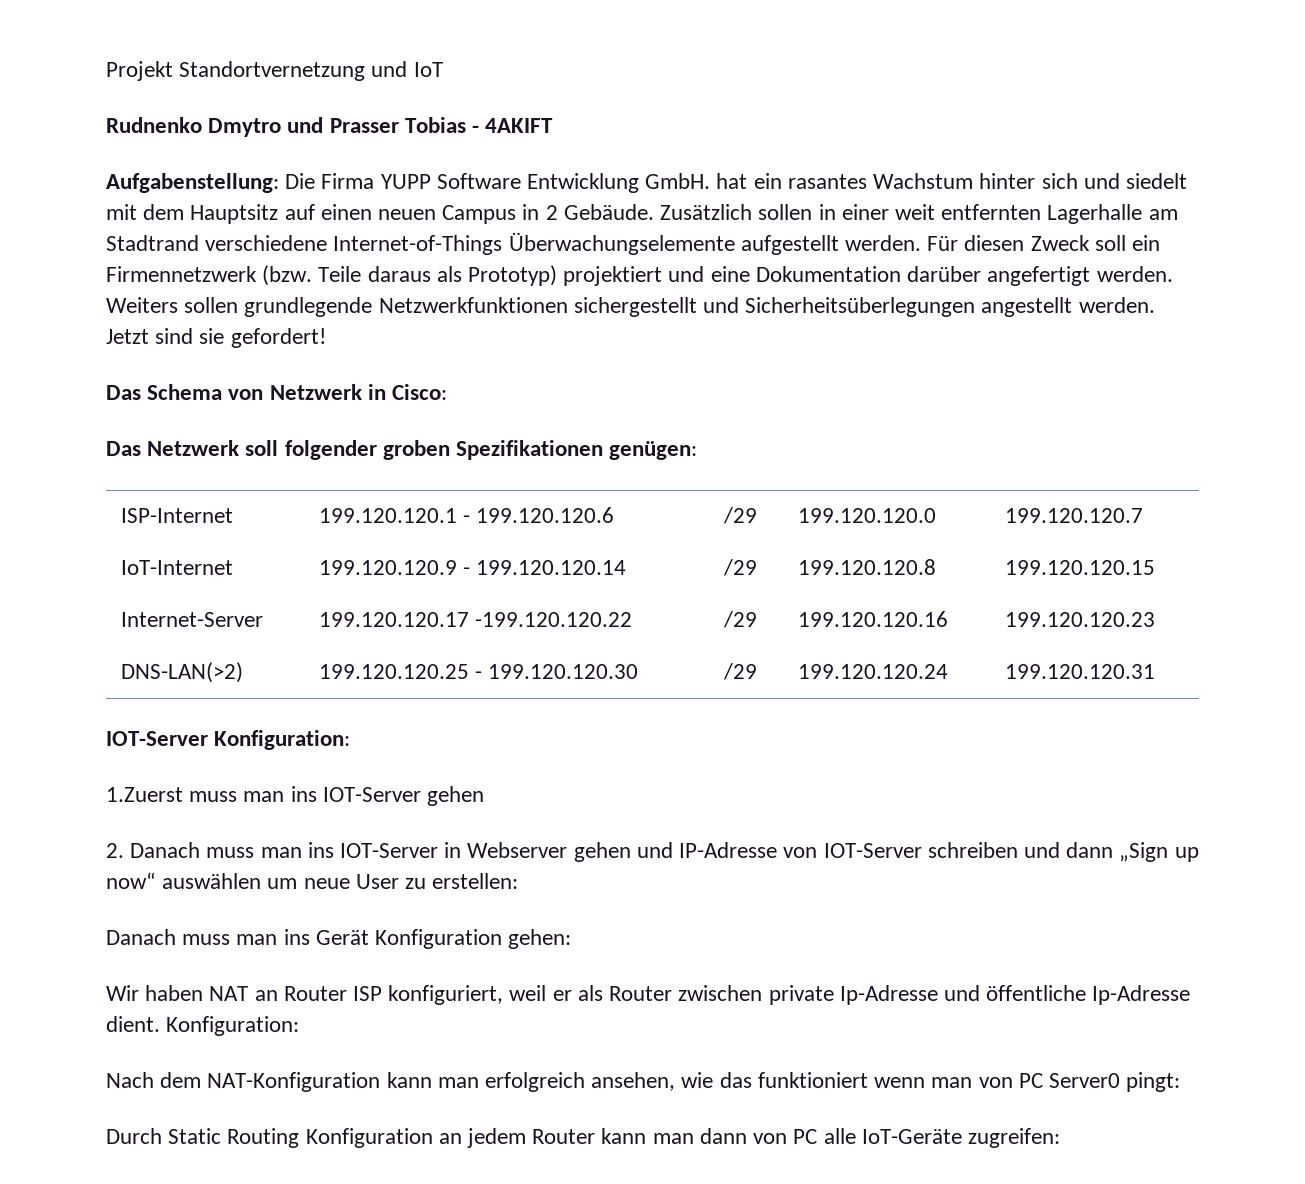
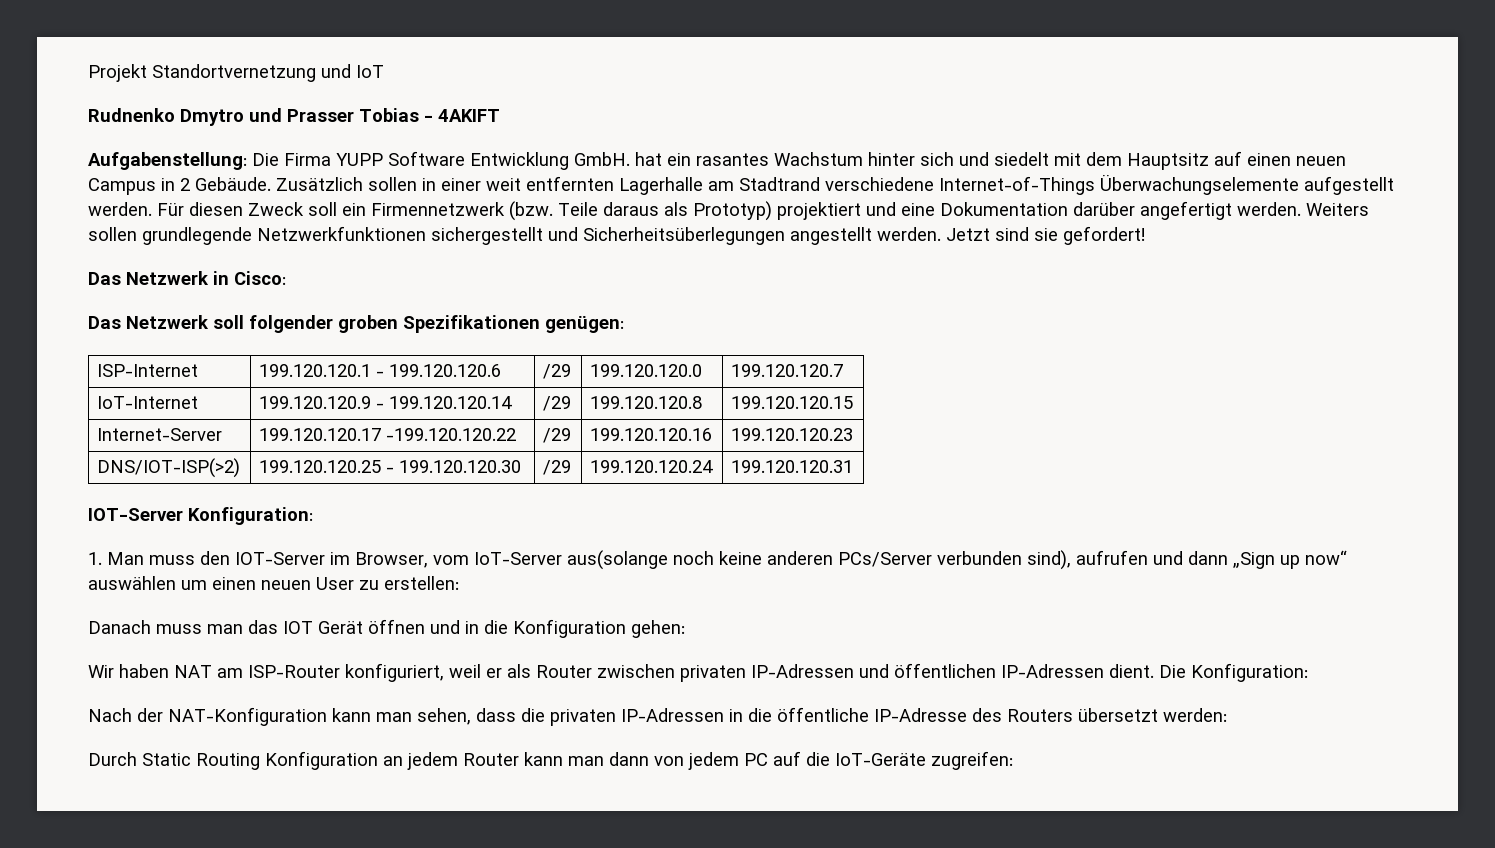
- Das Schema von Netzwerk in Cisco:
+ Das Netzwerk in Cisco:
- DNS-LAN(>2) | 199.120.120.25 - 199.120.120.30 | /29 | 199.120.120.24 | 199.120.120.31
+ DNS/IOT-ISP(>2) | 199.120.120.25 - 199.120.120.30 | /29 | 199.120.120.24 | 199.120.120.31
- 1.Zuerst muss man ins IOT-Server gehen
- 2. Danach muss man ins IOT-Server in Webserver gehen und IP-Adresse von IOT-Server schreiben und dann „Sign up now“ auswählen um neue User zu erstellen:
+ 1. Man muss den IOT-Server im Browser, vom IoT-Server aus(solange noch keine anderen PCs/Server verbunden sind), aufrufen und dann „Sign up now“ auswählen um einen neuen User zu erstellen:
- Danach muss man ins Gerät Konfiguration gehen:
+ Danach muss man das IOT Gerät öffnen und in die Konfiguration gehen:
- Wir haben NAT an Router ISP konfiguriert, weil er als Router zwischen private Ip-Adresse und öffentliche Ip-Adresse dient. Konfiguration:
+ Wir haben NAT am ISP-Router konfiguriert, weil er als Router zwischen privaten IP-Adressen und öffentlichen IP-Adressen dient. Die Konfiguration:
- Nach dem NAT-Konfiguration kann man erfolgreich ansehen, wie das funktioniert wenn man von PC Server0 pingt:
+ Nach der NAT-Konfiguration kann man sehen, dass die privaten IP-Adressen in die öffentliche IP-Adresse des Routers übersetzt werden:
- Durch Static Routing Konfiguration an jedem Router kann man dann von PC alle IoT-Geräte zugreifen:
+ Durch Static Routing Konfiguration an jedem Router kann man dann von jedem PC auf die IoT-Geräte zugreifen:

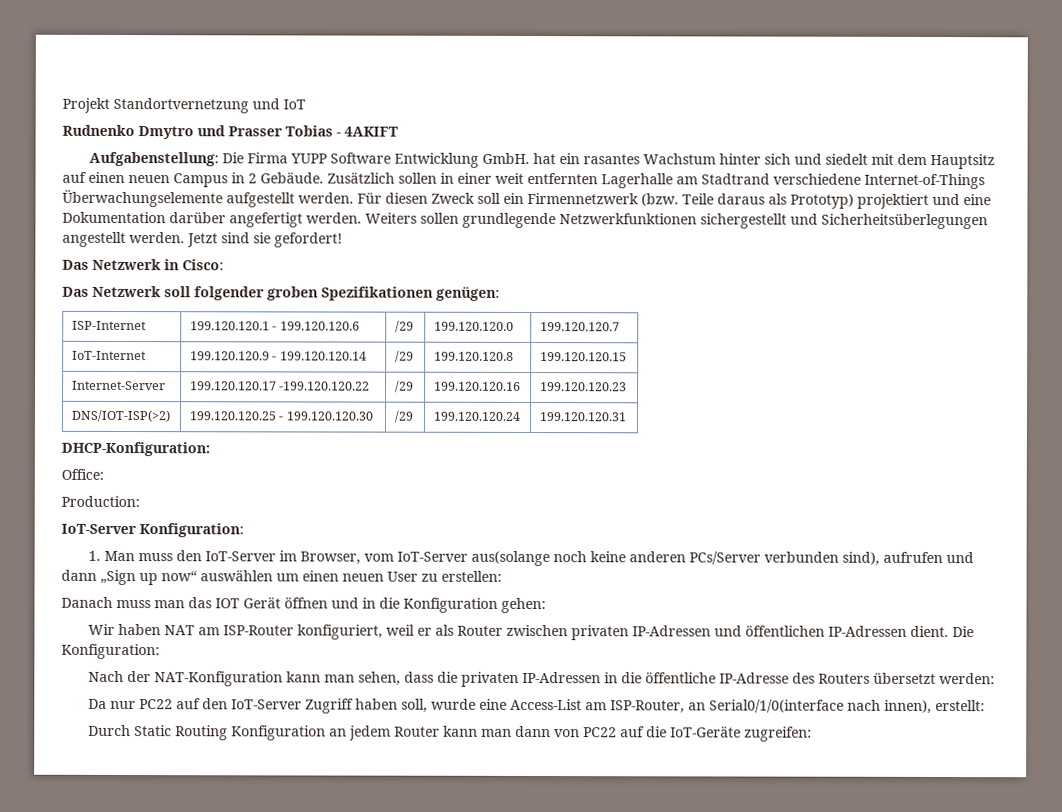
- IOT-Server Konfiguration:
+ DHCP-Konfiguration:
+ Office:
+ Production:
+ IoT-Server Konfiguration:
- 1. Man muss den IOT-Server im Browser, vom IoT-Server aus(solange noch keine anderen PCs/Server verbunden sind), aufrufen und dann „Sign up now“ auswählen um einen neuen User zu erstellen:
+ 1. Man muss den IoT-Server im Browser, vom IoT-Server aus(solange noch keine anderen PCs/Server verbunden sind), aufrufen und dann „Sign up now“ auswählen um einen neuen User zu erstellen:
+ Da nur PC22 auf den IoT-Server Zugriff haben soll, wurde eine Access-List am ISP-Router, an Serial0/1/0(interface nach innen), erstellt:
- Durch Static Routing Konfiguration an jedem Router kann man dann von jedem PC auf die IoT-Geräte zugreifen:
+ Durch Static Routing Konfiguration an jedem Router kann man dann von PC22 auf die IoT-Geräte zugreifen:

